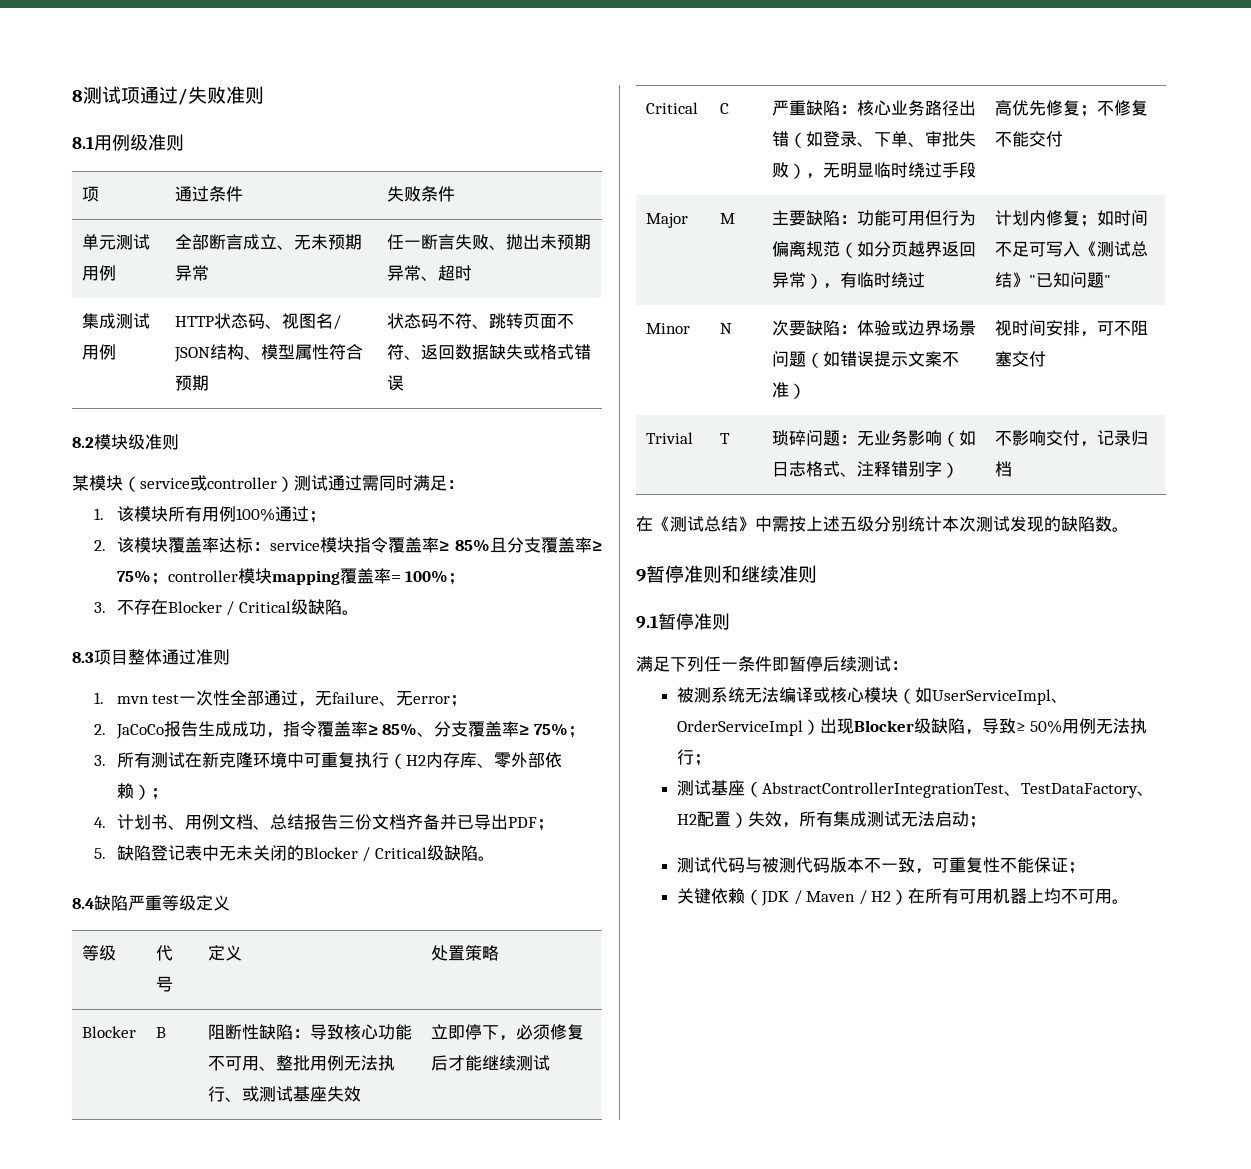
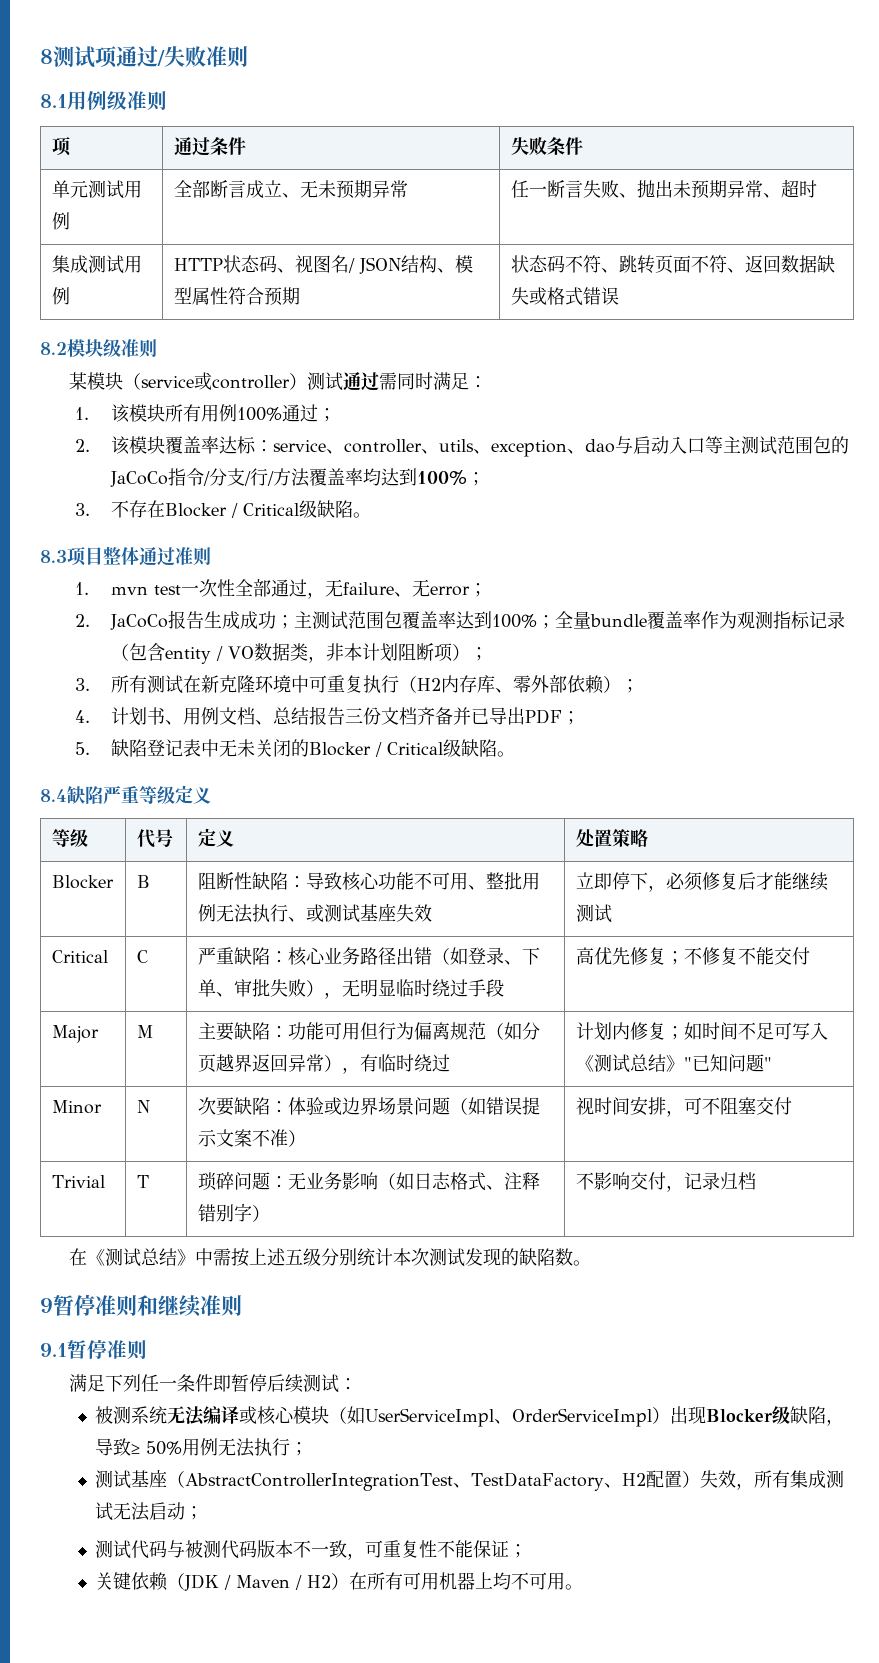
- 2.该模块覆盖率达标：service模块指令覆盖率≥ 85%且分支覆盖率≥ 75%；controller模块mapping覆盖率= 100%；
+ 2.该模块覆盖率达标：service、controller、utils、exception、dao与启动入口等主测试范围包的JaCoCo指令/分支/行/方法覆盖率均达到100%；
- 2. JaCoCo报告生成成功，指令覆盖率≥ 85%、分支覆盖率≥ 75%；
+ 2. JaCoCo报告生成成功；主测试范围包覆盖率达到100%；全量bundle覆盖率作为观测指标记录（包含entity / VO数据类，非本计划阻断项）；

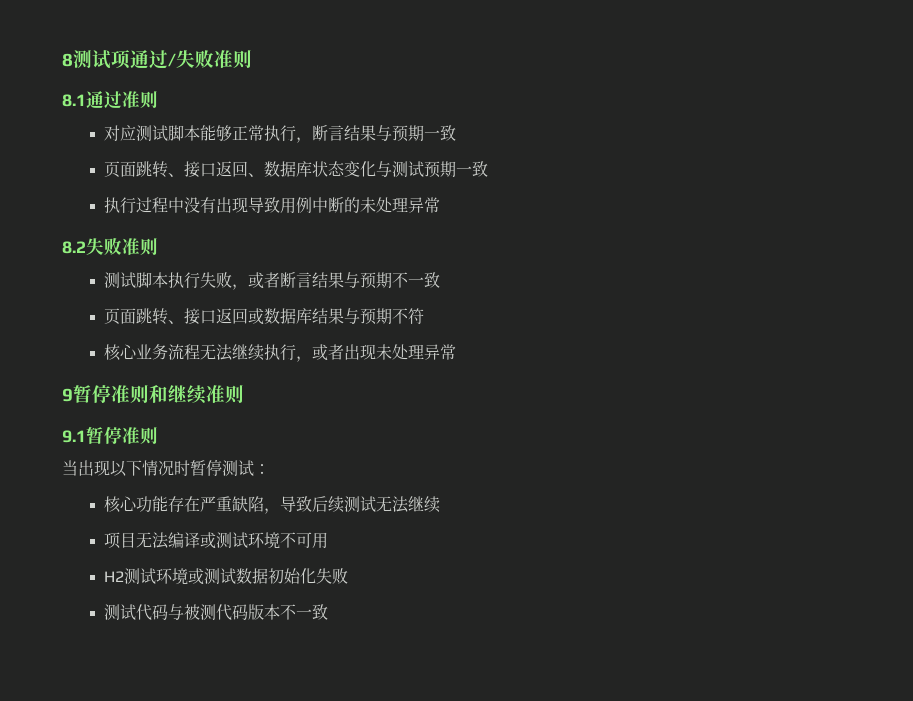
- 8.1用例级准则
- 项 | 通过条件 | 失败条件
- 单元测试用例 | 全部断言成立、无未预期异常 | 任一断言失败、抛出未预期异常、超时
- 集成测试用例 | HTTP状态码、视图名/ JSON结构、模型属性符合预期 | 状态码不符、跳转页面不符、返回数据缺失或格式错误
- 8.2模块级准则
- 某模块（service或controller）测试通过需同时满足：
- 1.该模块所有用例100%通过；
- 2.该模块覆盖率达标：service、controller、utils、exception、dao与启动入口等主测试范围包的JaCoCo指令/分支/行/方法覆盖率均达到100%；
- 3.不存在Blocker / Critical级缺陷。
- 8.3项目整体通过准则
- 1. mvn test一次性全部通过，无failure、无error；
- 2. JaCoCo报告生成成功；主测试范围包覆盖率达到100%；全量bundle覆盖率作为观测指标记录（包含entity / VO数据类，非本计划阻断项）；
- 3.所有测试在新克隆环境中可重复执行（H2内存库、零外部依赖）；
- 4.计划书、用例文档、总结报告三份文档齐备并已导出PDF；
- 5.缺陷登记表中无未关闭的Blocker / Critical级缺陷。
- 8.4缺陷严重等级定义
- 等级 | 代号 | 定义 | 处置策略
- Blocker | B | 阻断性缺陷：导致核心功能不可用、整批用例无法执行、或测试基座失效 | 立即停下，必须修复后才能继续测试
- Critical | C | 严重缺陷：核心业务路径出错（如登录、下单、审批失败），无明显临时绕过手段 | 高优先修复；不修复不能交付
- Major | M | 主要缺陷：功能可用但行为偏离规范（如分页越界返回异常），有临时绕过 | 计划内修复；如时间不足可写入《测试总结》"已知问题"
- Minor | N | 次要缺陷：体验或边界场景问题（如错误提示文案不准） | 视时间安排，可不阻塞交付
- Trivial | T | 琐碎问题：无业务影响（如日志格式、注释错别字） | 不影响交付，记录归档
- 在《测试总结》中需按上述五级分别统计本次测试发现的缺陷数。
+ 8.1通过准则
+ 对应测试脚本能够正常执行，断言结果与预期一致
+ 页面跳转、接口返回、数据库状态变化与测试预期一致
+ 执行过程中没有出现导致用例中断的未处理异常
+ 8.2失败准则
+ 测试脚本执行失败，或者断言结果与预期不一致
+ 页面跳转、接口返回或数据库结果与预期不符
+ 核心业务流程无法继续执行，或者出现未处理异常
- 满足下列任一条件即暂停后续测试：
- 被测系统无法编译或核心模块（如UserServiceImpl、OrderServiceImpl）出现Blocker级缺陷，导致≥ 50%用例无法执行；
- 测试基座（AbstractControllerIntegrationTest、TestDataFactory、H2配置）失效，所有集成测试无法启动；
+ 当出现以下情况时暂停测试：
+ 核心功能存在严重缺陷，导致后续测试无法继续
+ 项目无法编译或测试环境不可用
+ H2测试环境或测试数据初始化失败
- 测试代码与被测代码版本不一致，可重复性不能保证；
- 关键依赖（JDK / Maven / H2）在所有可用机器上均不可用。
+ 测试代码与被测代码版本不一致

